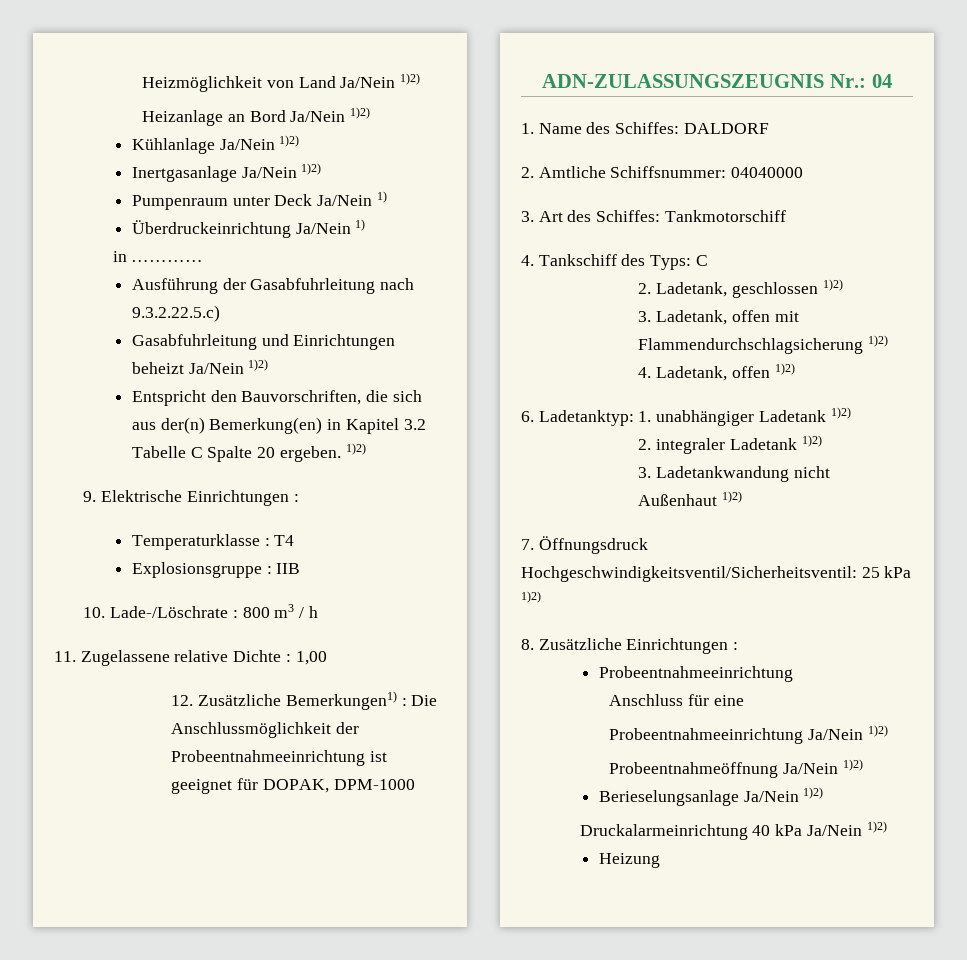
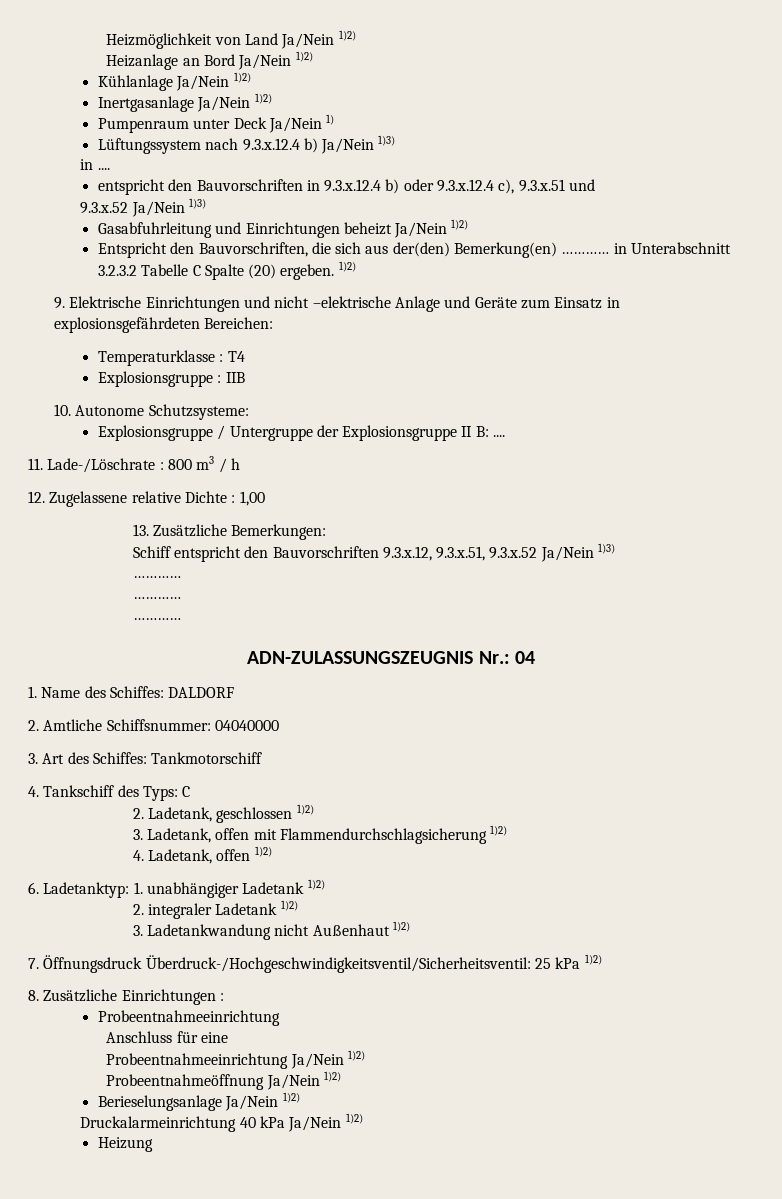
- Überdruckeinrichtung Ja/Nein 1)
- in …………
- Ausführung der Gasabfuhrleitung nach 9.3.2.22.5.c)
+ Lüftungssystem nach 9.3.x.12.4 b) Ja/Nein 1)3)
+ in ....
+ entspricht den Bauvorschriften in 9.3.x.12.4 b) oder 9.3.x.12.4 c), 9.3.x.51 und
+ 9.3.x.52 Ja/Nein 1)3)
- Entspricht den Bauvorschriften, die sich aus der(n) Bemerkung(en) in Kapitel 3.2 Tabelle C Spalte 20 ergeben.
+ Entspricht den Bauvorschriften, die sich aus der(den) Bemerkung(en) ………… in Unterabschnitt 3.2.3.2 Tabelle C Spalte (20) ergeben.
- 9. Elektrische Einrichtungen :
+ 9. Elektrische Einrichtungen und nicht –elektrische Anlage und Geräte zum Einsatz in explosionsgefährdeten Bereichen:
- 10. Lade-/Löschrate : 800 m3 / h
+ 10. Autonome Schutzsysteme:
+ Explosionsgruppe / Untergruppe der Explosionsgruppe II B: ....
+ 11. Lade-/Löschrate : 800 m3 / h
- 11. Zugelassene relative Dichte : 1,00
+ 12. Zugelassene relative Dichte : 1,00
- 12. Zusätzliche Bemerkungen1) : Die Anschlussmöglichkeit der Probeentnahmeeinrichtung ist geeignet für DOPAK, DPM-1000
+ 13. Zusätzliche Bemerkungen:
+ Schiff entspricht den Bauvorschriften 9.3.x.12, 9.3.x.51, 9.3.x.52 Ja/Nein 1)3)
+ …………
+ …………
+ …………
- 7. Öffnungsdruck Hochgeschwindigkeitsventil/Sicherheitsventil: 25 kPa 1)2)
+ 7. Öffnungsdruck Überdruck-/Hochgeschwindigkeitsventil/Sicherheitsventil: 25 kPa 1)2)

